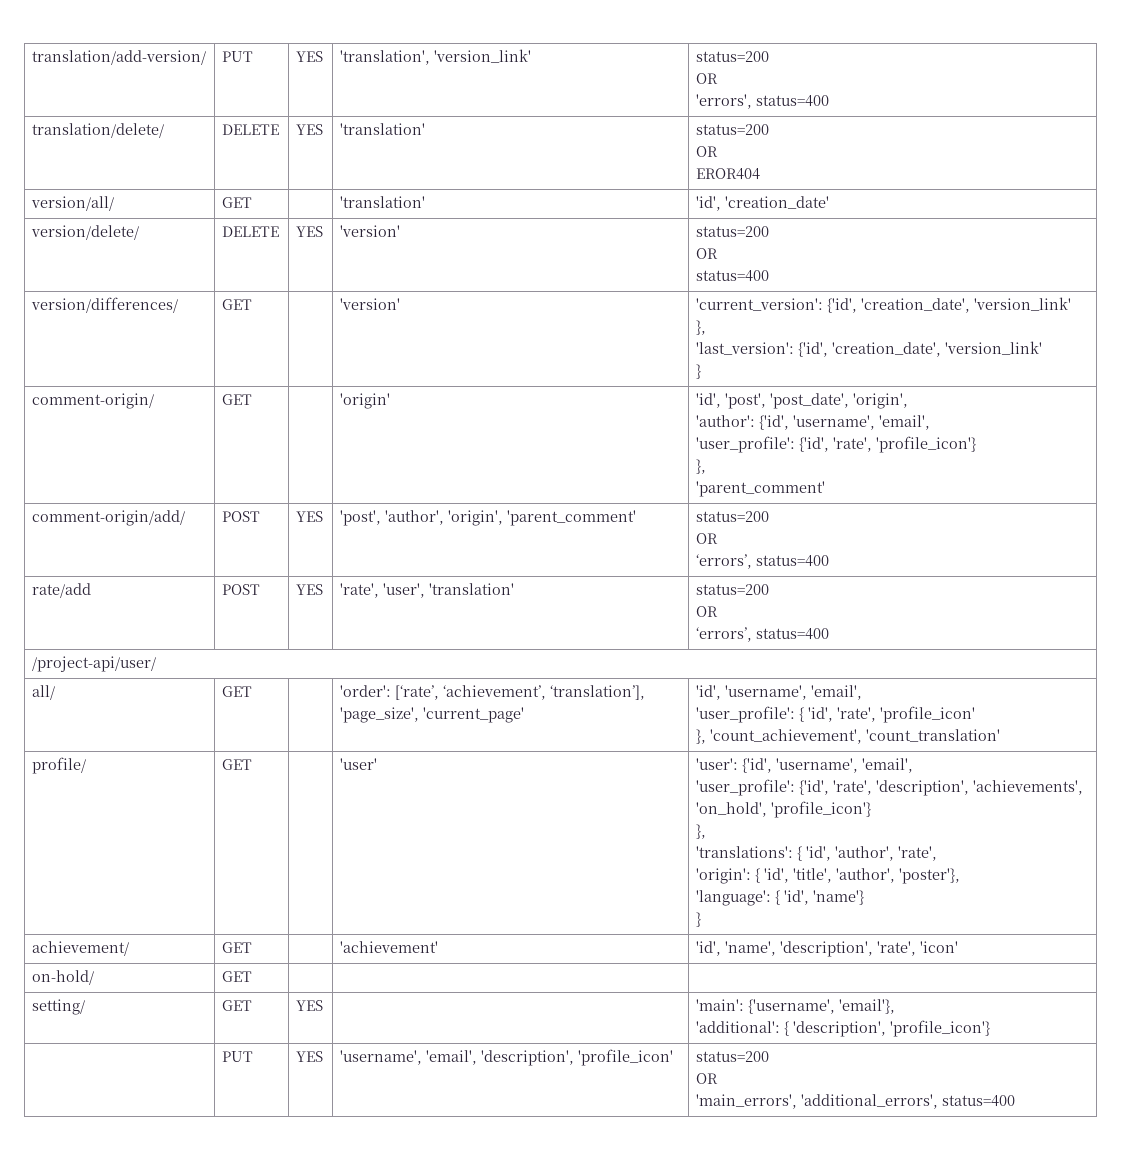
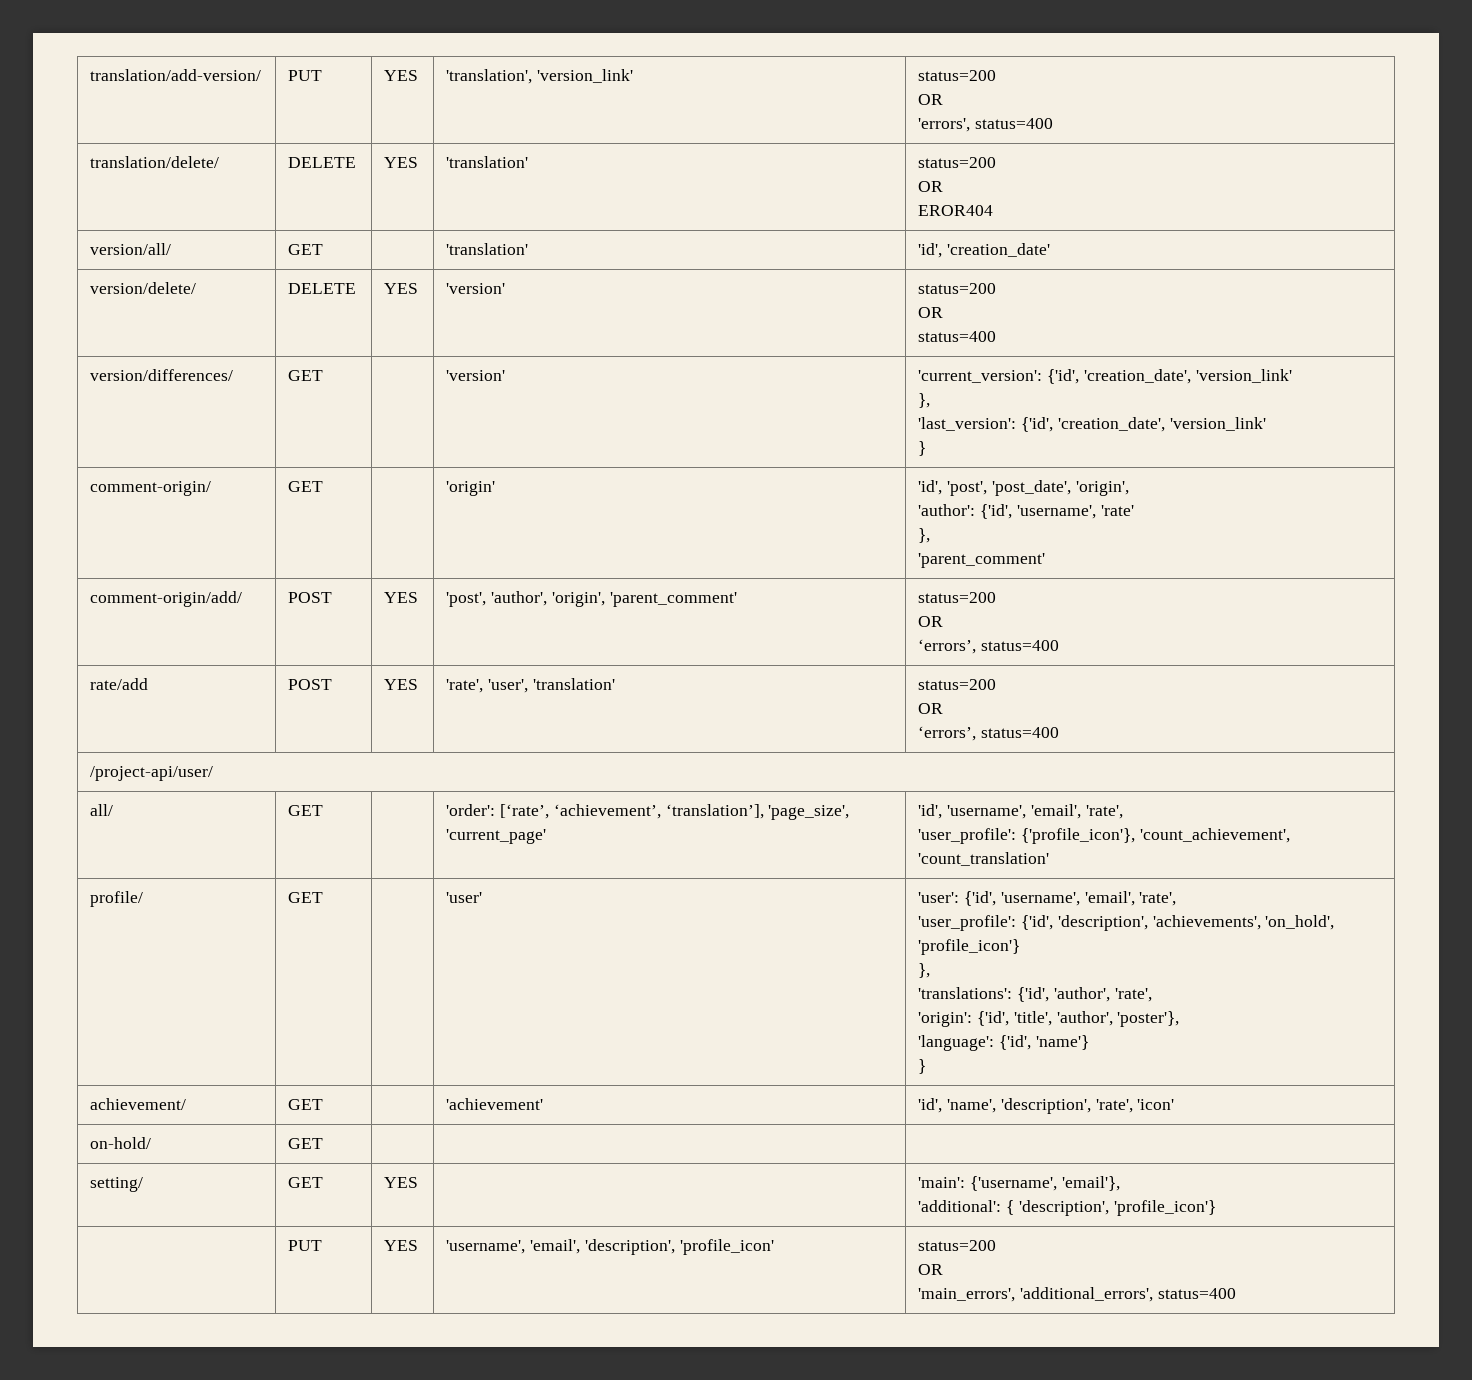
  comment-origin/ | GET | | 'origin' | 'id', 'post', 'post_date', 'origin',
- 'author': {'id', 'username', 'email',
- 'user_profile': {'id', 'rate', 'profile_icon'}
+ 'author': {'id', 'username', 'rate'
- all/ | GET | | 'order': [‘rate’, ‘achievement’, ‘translation’], 'page_size', 'current_page' | 'id', 'username', 'email',
- 'user_profile': { 'id', 'rate', 'profile_icon'
- }, 'count_achievement', 'count_translation'
+ all/ | GET | | 'order': [‘rate’, ‘achievement’, ‘translation’], 'page_size', 'current_page' | 'id', 'username', 'email', 'rate',
+ 'user_profile': {'profile_icon'}, 'count_achievement', 'count_translation'
- profile/ | GET | | 'user' | 'user': {'id', 'username', 'email',
- 'user_profile': {'id', 'rate', 'description', 'achievements', 'on_hold', 'profile_icon'}
+ profile/ | GET | | 'user' | 'user': {'id', 'username', 'email', 'rate',
+ 'user_profile': {'id', 'description', 'achievements', 'on_hold', 'profile_icon'}
  },
- 'translations': { 'id', 'author', 'rate',
- 'origin': { 'id', 'title', 'author', 'poster'},
- 'language': { 'id', 'name'}
+ 'translations': {'id', 'author', 'rate',
+ 'origin': {'id', 'title', 'author', 'poster'},
+ 'language': {'id', 'name'}

